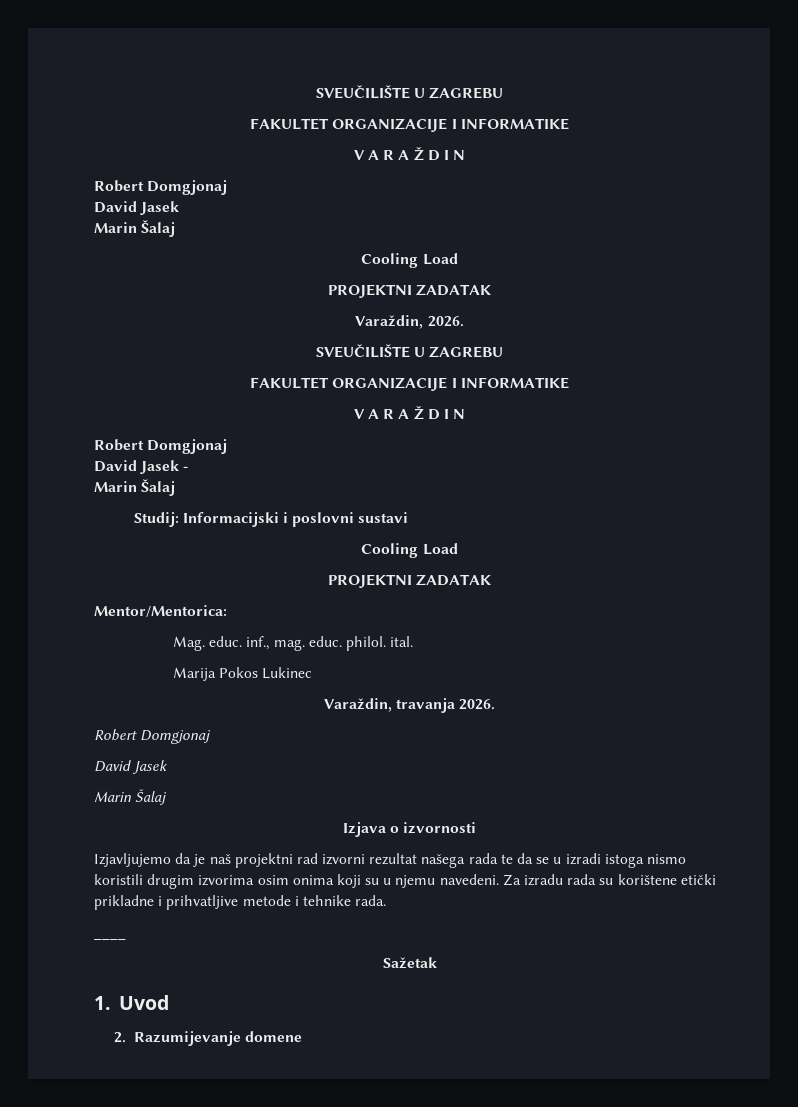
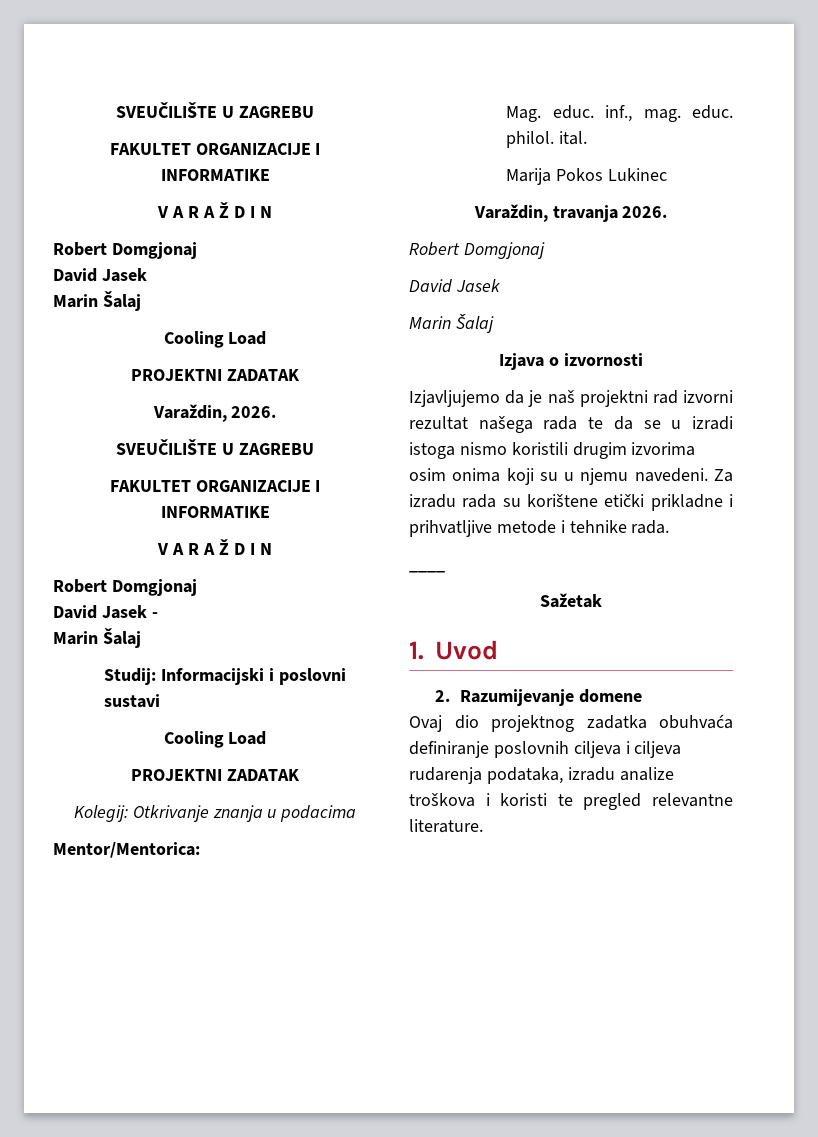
+ Kolegij: Otkrivanje znanja u podacima
+ Ovaj dio projektnog zadatka obuhvaća definiranje poslovnih ciljeva i ciljeva rudarenja podataka, izradu analize troškova i koristi te pregled relevantne literature.

